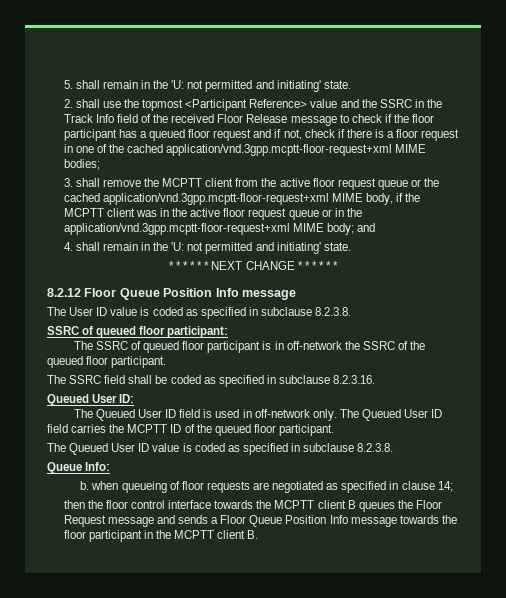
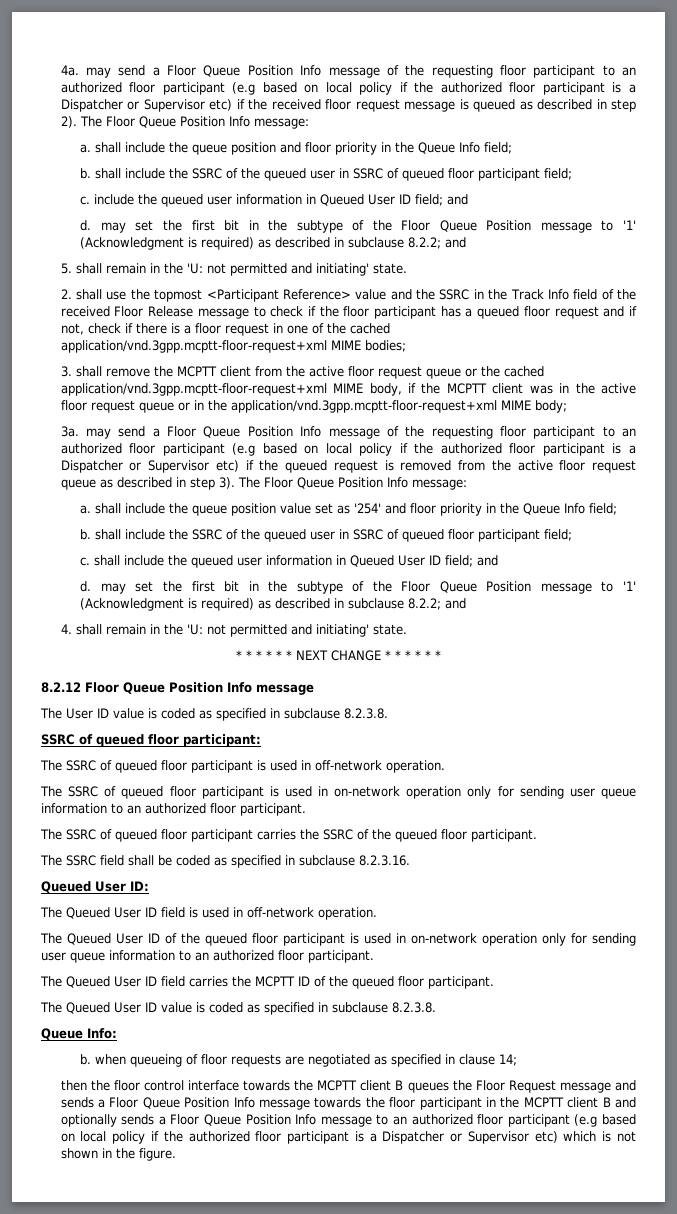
+ 4a. may send a Floor Queue Position Info message of the requesting floor participant to an authorized floor participant (e.g based on local policy if the authorized floor participant is a Dispatcher or Supervisor etc) if the received floor request message is queued as described in step 2). The Floor Queue Position Info message:
+ a. shall include the queue position and floor priority in the Queue Info field;
+ b. shall include the SSRC of the queued user in SSRC of queued floor participant field;
+ c. include the queued user information in Queued User ID field; and
+ d. may set the first bit in the subtype of the Floor Queue Position message to '1' (Acknowledgment is required) as described in subclause 8.2.2; and
- 3. shall remove the MCPTT client from the active floor request queue or the cached application/vnd.3gpp.mcptt-floor-request+xml MIME body, if the MCPTT client was in the active floor request queue or in the application/vnd.3gpp.mcptt-floor-request+xml MIME body; and
+ 3. shall remove the MCPTT client from the active floor request queue or the cached application/vnd.3gpp.mcptt-floor-request+xml MIME body, if the MCPTT client was in the active floor request queue or in the application/vnd.3gpp.mcptt-floor-request+xml MIME body;
+ 3a. may send a Floor Queue Position Info message of the requesting floor participant to an authorized floor participant (e.g based on local policy if the authorized floor participant is a Dispatcher or Supervisor etc) if the queued request is removed from the active floor request queue as described in step 3). The Floor Queue Position Info message:
+ a. shall include the queue position value set as '254' and floor priority in the Queue Info field;
+ b. shall include the SSRC of the queued user in SSRC of queued floor participant field;
+ c. shall include the queued user information in Queued User ID field; and
+ d. may set the first bit in the subtype of the Floor Queue Position message to '1' (Acknowledgment is required) as described in subclause 8.2.2; and
- The SSRC of queued floor participant is in off-network the SSRC of the queued floor participant.
+ The SSRC of queued floor participant is used in off-network operation.
+ The SSRC of queued floor participant is used in on-network operation only for sending user queue information to an authorized floor participant.
+ The SSRC of queued floor participant carries the SSRC of the queued floor participant.
- The Queued User ID field is used in off-network only. The Queued User ID field carries the MCPTT ID of the queued floor participant.
+ The Queued User ID field is used in off-network operation.
+ The Queued User ID of the queued floor participant is used in on-network operation only for sending user queue information to an authorized floor participant.
+ The Queued User ID field carries the MCPTT ID of the queued floor participant.
- then the floor control interface towards the MCPTT client B queues the Floor Request message and sends a Floor Queue Position Info message towards the floor participant in the MCPTT client B.
+ then the floor control interface towards the MCPTT client B queues the Floor Request message and sends a Floor Queue Position Info message towards the floor participant in the MCPTT client B and optionally sends a Floor Queue Position Info message to an authorized floor participant (e.g based on local policy if the authorized floor participant is a Dispatcher or Supervisor etc) which is not shown in the figure.

